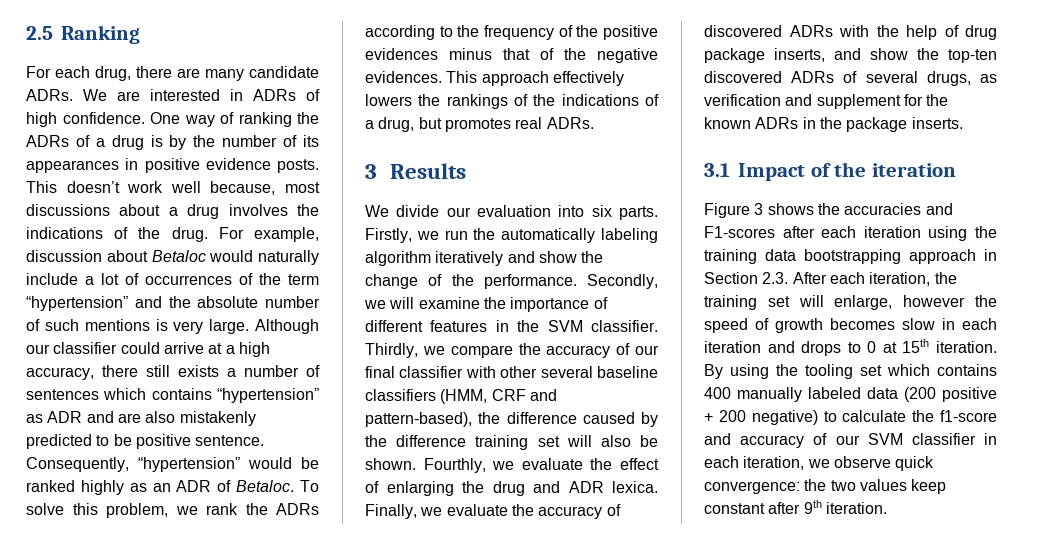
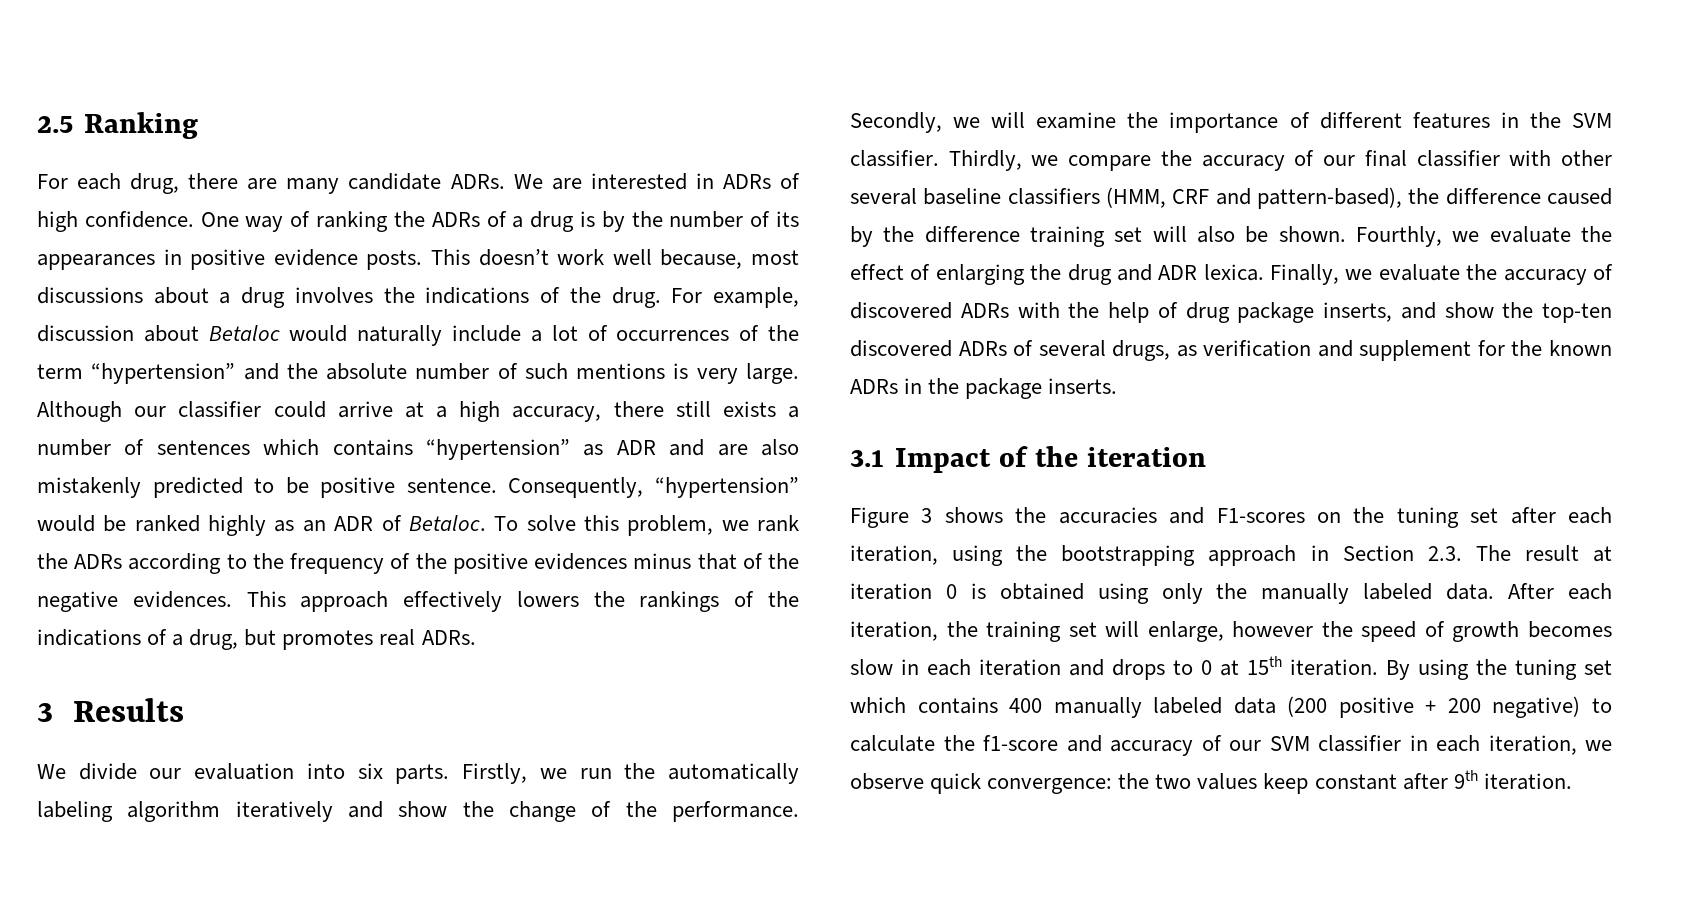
- Figure 3 shows the accuracies and F1-scores after each iteration using the training data bootstrapping approach in Section 2.3. After each iteration, the training set will enlarge, however the speed of growth becomes slow in each iteration and drops to 0 at 15th iteration.
+ Figure 3 shows the accuracies and F1-scores on the tuning set after each iteration, using the bootstrapping approach in Section 2.3. The result at iteration 0 is obtained using only the manually labeled data. After each iteration, the training set will enlarge, however the speed of growth becomes slow in each iteration and drops to 0 at 15th iteration.
- By using the tooling set which contains 400 manually labeled data (200 positive + 200 negative) to calculate the f1-score and accuracy of our SVM classifier in each iteration, we observe quick convergence: the two values keep constant after 9th iteration.
+ By using the tuning set which contains 400 manually labeled data (200 positive + 200 negative) to calculate the f1-score and accuracy of our SVM classifier in each iteration, we observe quick convergence: the two values keep constant after 9th iteration.

